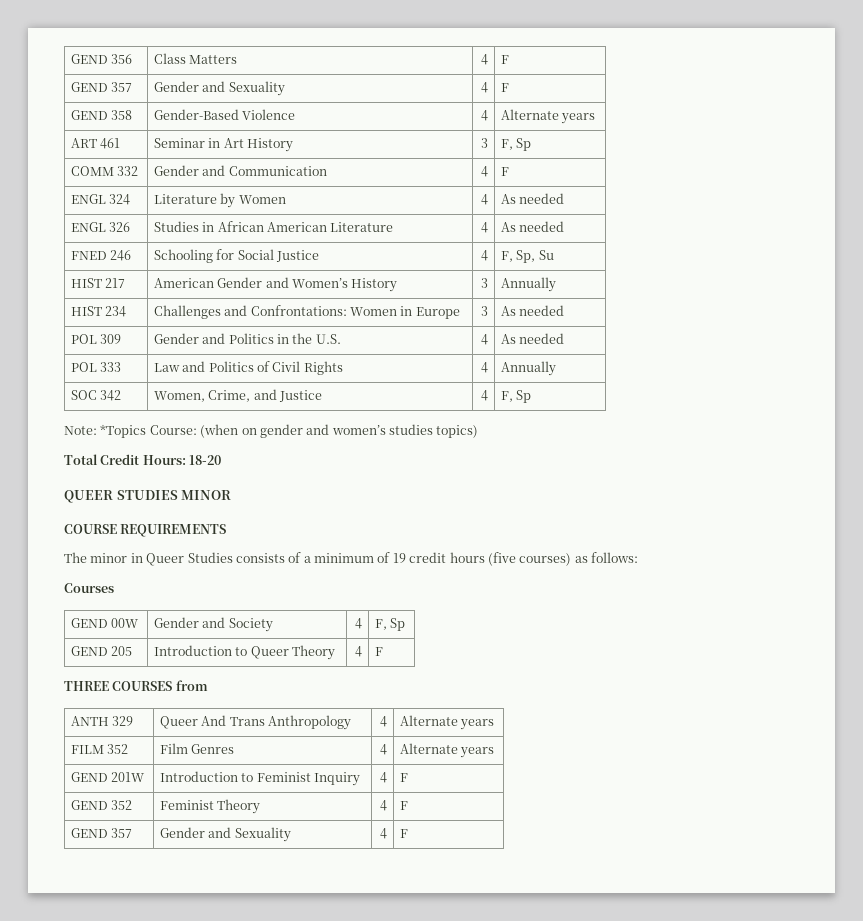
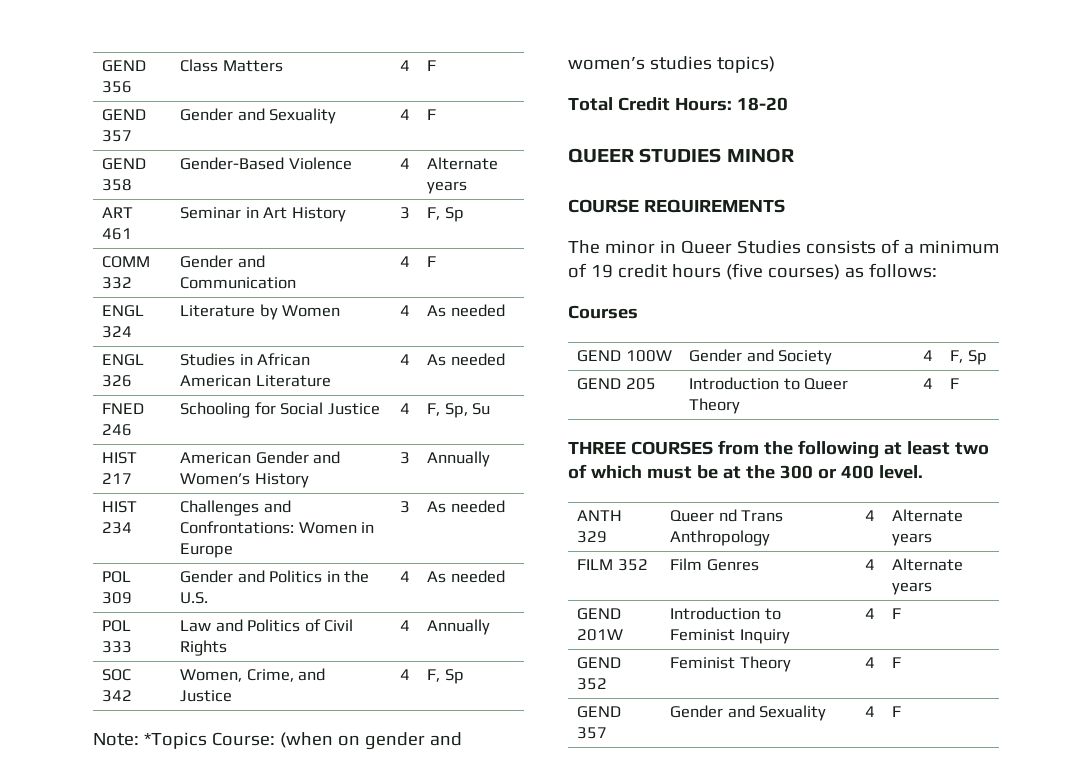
- GEND 00W | Gender and Society | 4 | F, Sp
+ GEND 100W | Gender and Society | 4 | F, Sp
- THREE COURSES from
+ THREE COURSES from the following at least two of which must be at the 300 or 400 level.
- ANTH 329 | Queer And Trans Anthropology | 4 | Alternate years
+ ANTH 329 | Queer nd Trans Anthropology | 4 | Alternate years

